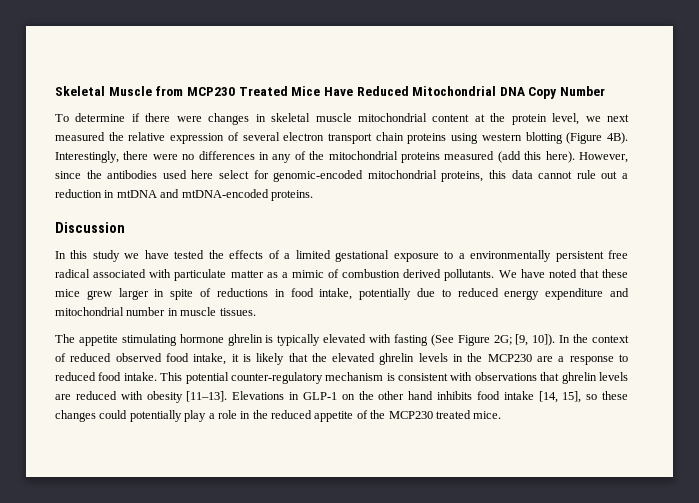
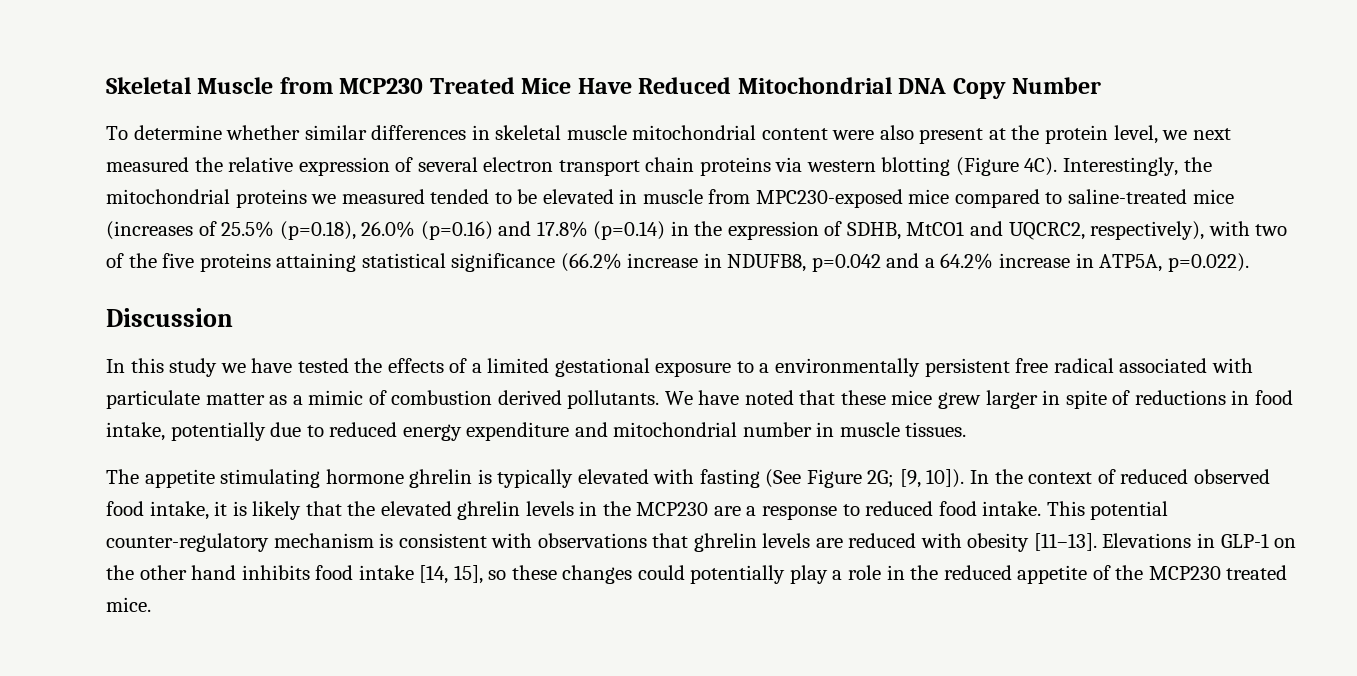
- To determine if there were changes in skeletal muscle mitochondrial content at the protein level, we next measured the relative expression of several electron transport chain proteins using western blotting (Figure 4B). Interestingly, there were no differences in any of the mitochondrial proteins measured (add this here). However, since the antibodies used here select for genomic-encoded mitochondrial proteins, this data cannot rule out a reduction in mtDNA and mtDNA-encoded proteins.
+ To determine whether similar differences in skeletal muscle mitochondrial content were also present at the protein level, we next measured the relative expression of several electron transport chain proteins via western blotting (Figure 4C). Interestingly, the mitochondrial proteins we measured tended to be elevated in muscle from MPC230-exposed mice compared to saline-treated mice (increases of 25.5% (p=0.18), 26.0% (p=0.16) and 17.8% (p=0.14) in the expression of SDHB, MtCO1 and UQCRC2, respectively), with two of the five proteins attaining statistical significance (66.2% increase in NDUFB8, p=0.042 and a 64.2% increase in ATP5A, p=0.022).

